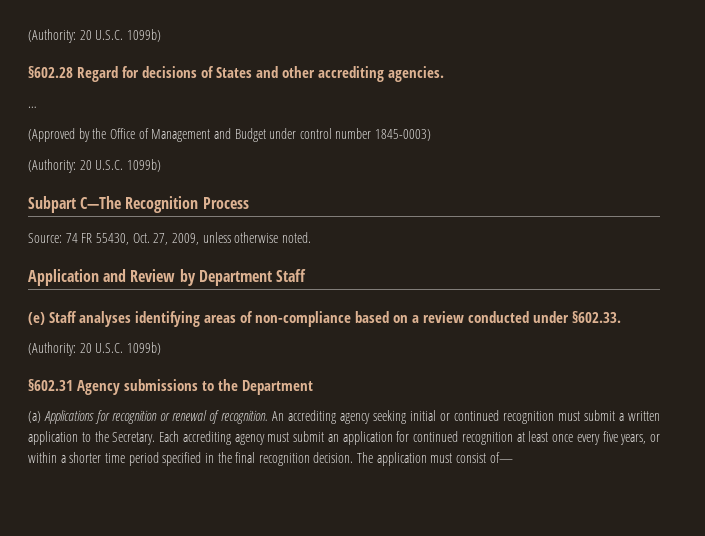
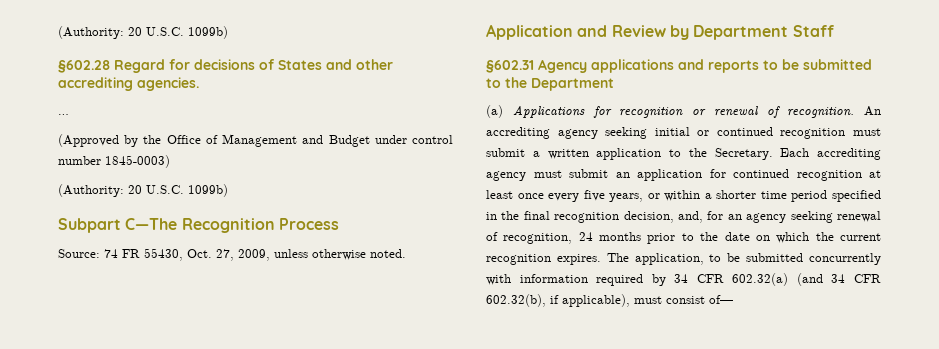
- (e) Staff analyses identifying areas of non-compliance based on a review conducted under §602.33.
- (Authority: 20 U.S.C. 1099b)
- §602.31 Agency submissions to the Department
+ §602.31 Agency applications and reports to be submitted to the Department
- Each accrediting agency must submit an application for continued recognition at least once every five years, or within a shorter time period specified in the final recognition decision. The application must consist of—
+ Each accrediting agency must submit an application for continued recognition at least once every five years, or within a shorter time period specified in the final recognition decision, and, for an agency seeking renewal of recognition, 24 months prior to the date on which the current recognition expires. The application, to be submitted concurrently with information required by 34 CFR 602.32(a) (and 34 CFR 602.32(b), if applicable), must consist of—

